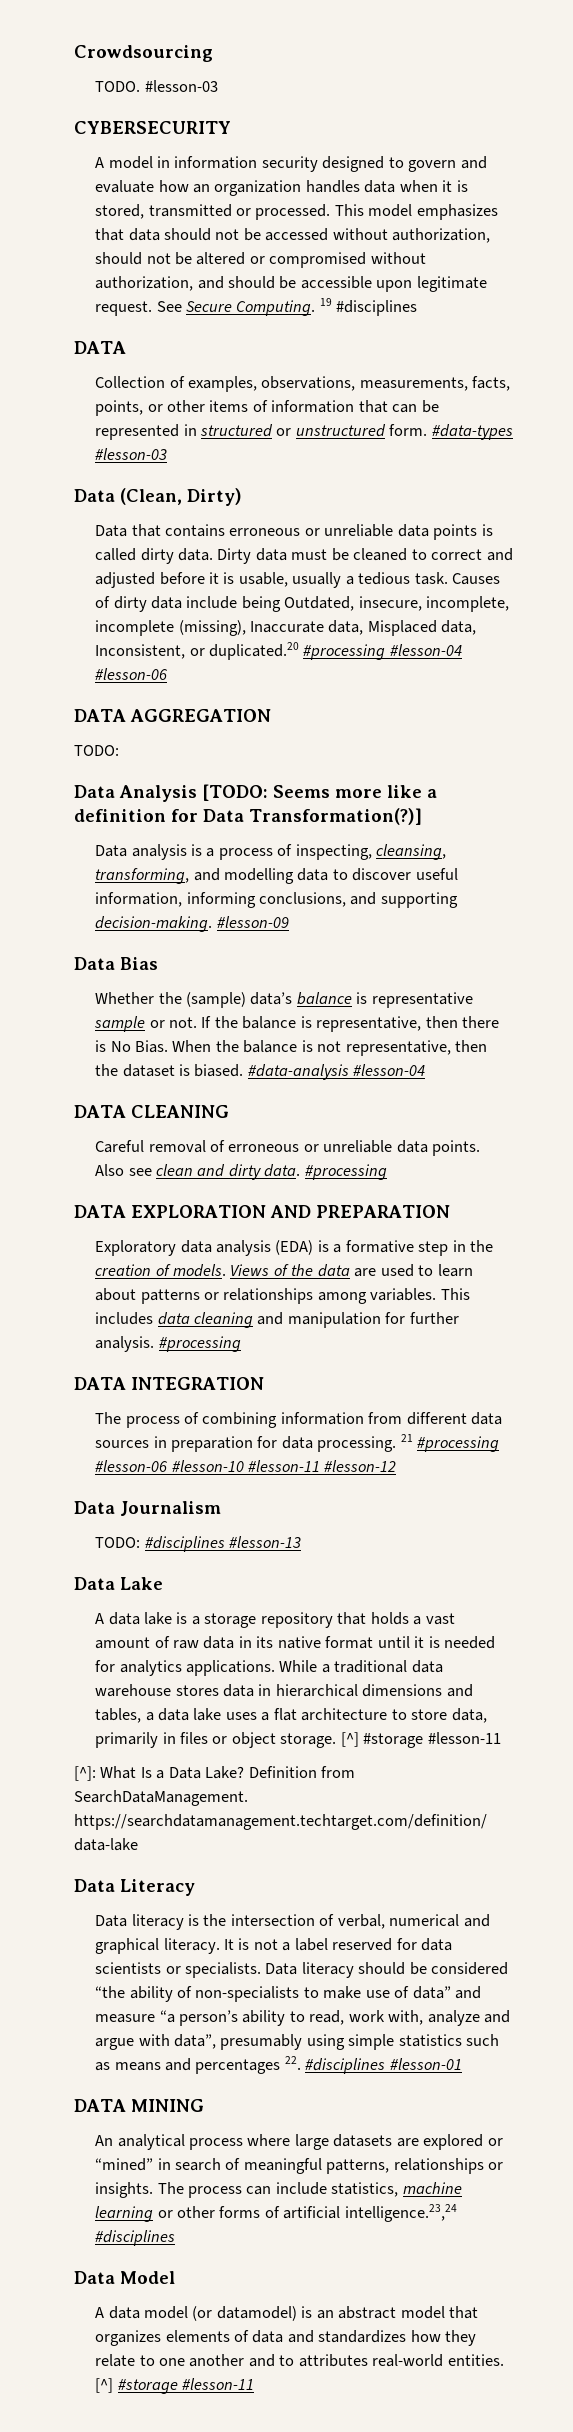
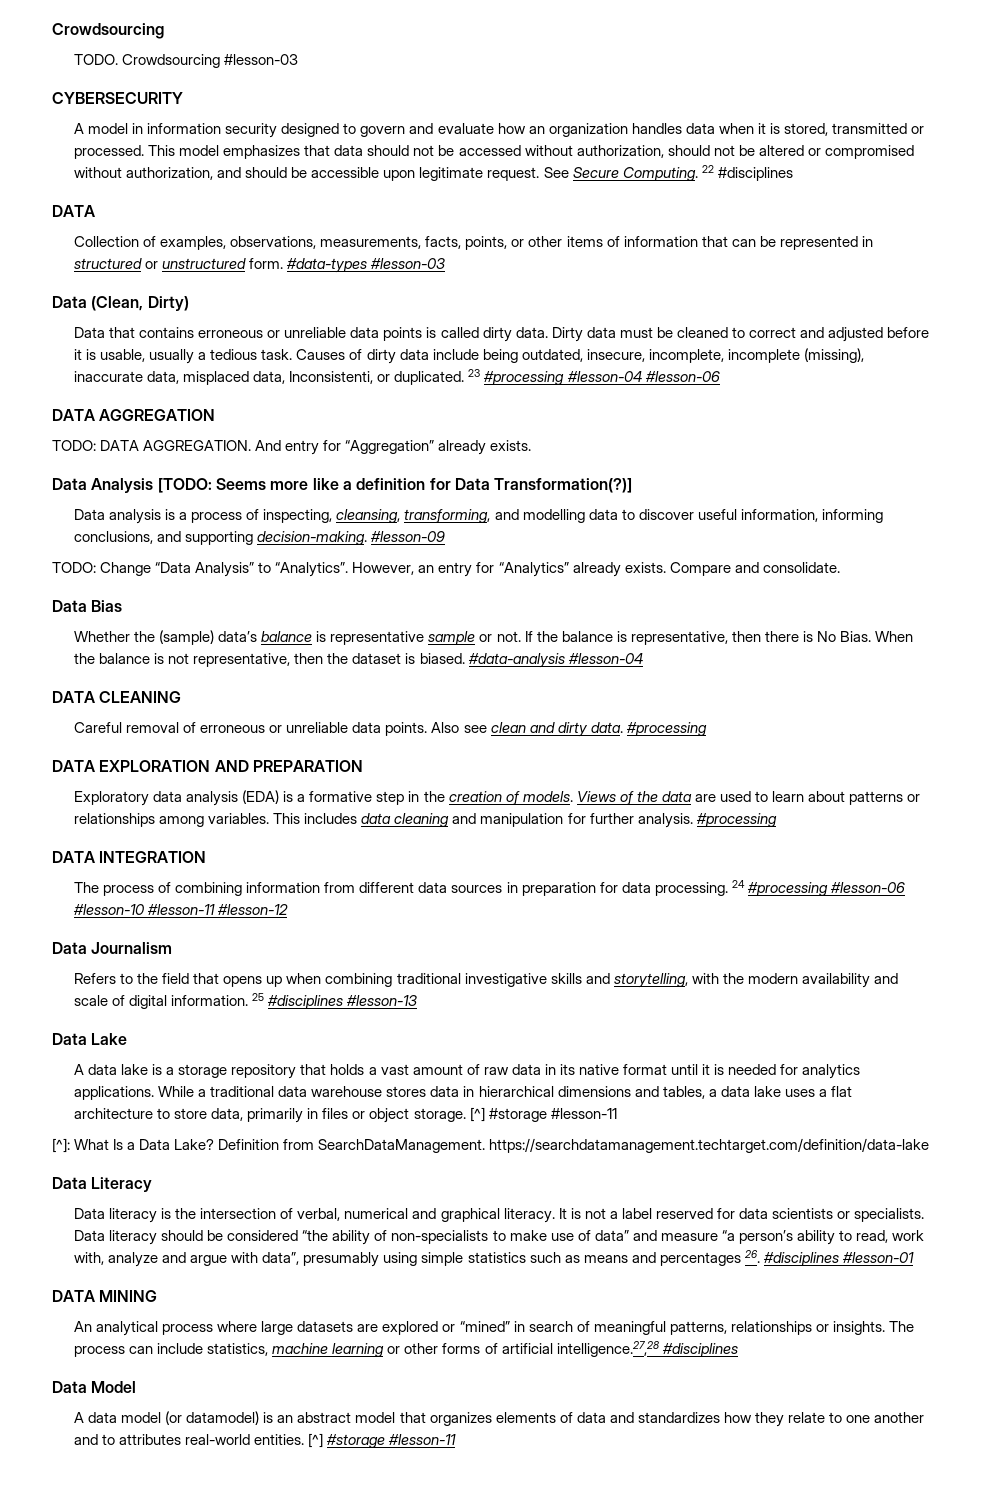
- TODO. #lesson-03
+ TODO. Crowdsourcing #lesson-03
- 19 #disciplines
+ 22 #disciplines
- Causes of dirty data include being Outdated, insecure, incomplete, incomplete (missing), Inaccurate data, Misplaced data, Inconsistent, or duplicated.20 #processing #lesson-04 #lesson-06
+ Causes of dirty data include being outdated, insecure, incomplete, incomplete (missing), inaccurate data, misplaced data, Inconsistenti, or duplicated. 23 #processing #lesson-04 #lesson-06
  DATA AGGREGATION
- TODO:
+ TODO: DATA AGGREGATION. And entry for “Aggregation” already exists.
+ TODO: Change “Data Analysis” to “Analytics”. However, an entry for “Analytics” already exists. Compare and consolidate.
- 21 #processing #lesson-06 #lesson-10 #lesson-11 #lesson-12
+ 24 #processing #lesson-06 #lesson-10 #lesson-11 #lesson-12
- TODO: #disciplines #lesson-13
+ Refers to the field that opens up when combining traditional investigative skills and storytelling, with the modern availability and scale of digital information. 25 #disciplines #lesson-13
- Data literacy should be considered “the ability of non-specialists to make use of data” and measure “a person’s ability to read, work with, analyze and argue with data”, presumably using simple statistics such as means and percentages 22. #disciplines #lesson-01
+ Data literacy should be considered “the ability of non-specialists to make use of data” and measure “a person’s ability to read, work with, analyze and argue with data”, presumably using simple statistics such as means and percentages 26. #disciplines #lesson-01
- The process can include statistics, machine learning or other forms of artificial intelligence.23,24 #disciplines
+ The process can include statistics, machine learning or other forms of artificial intelligence.27,28 #disciplines

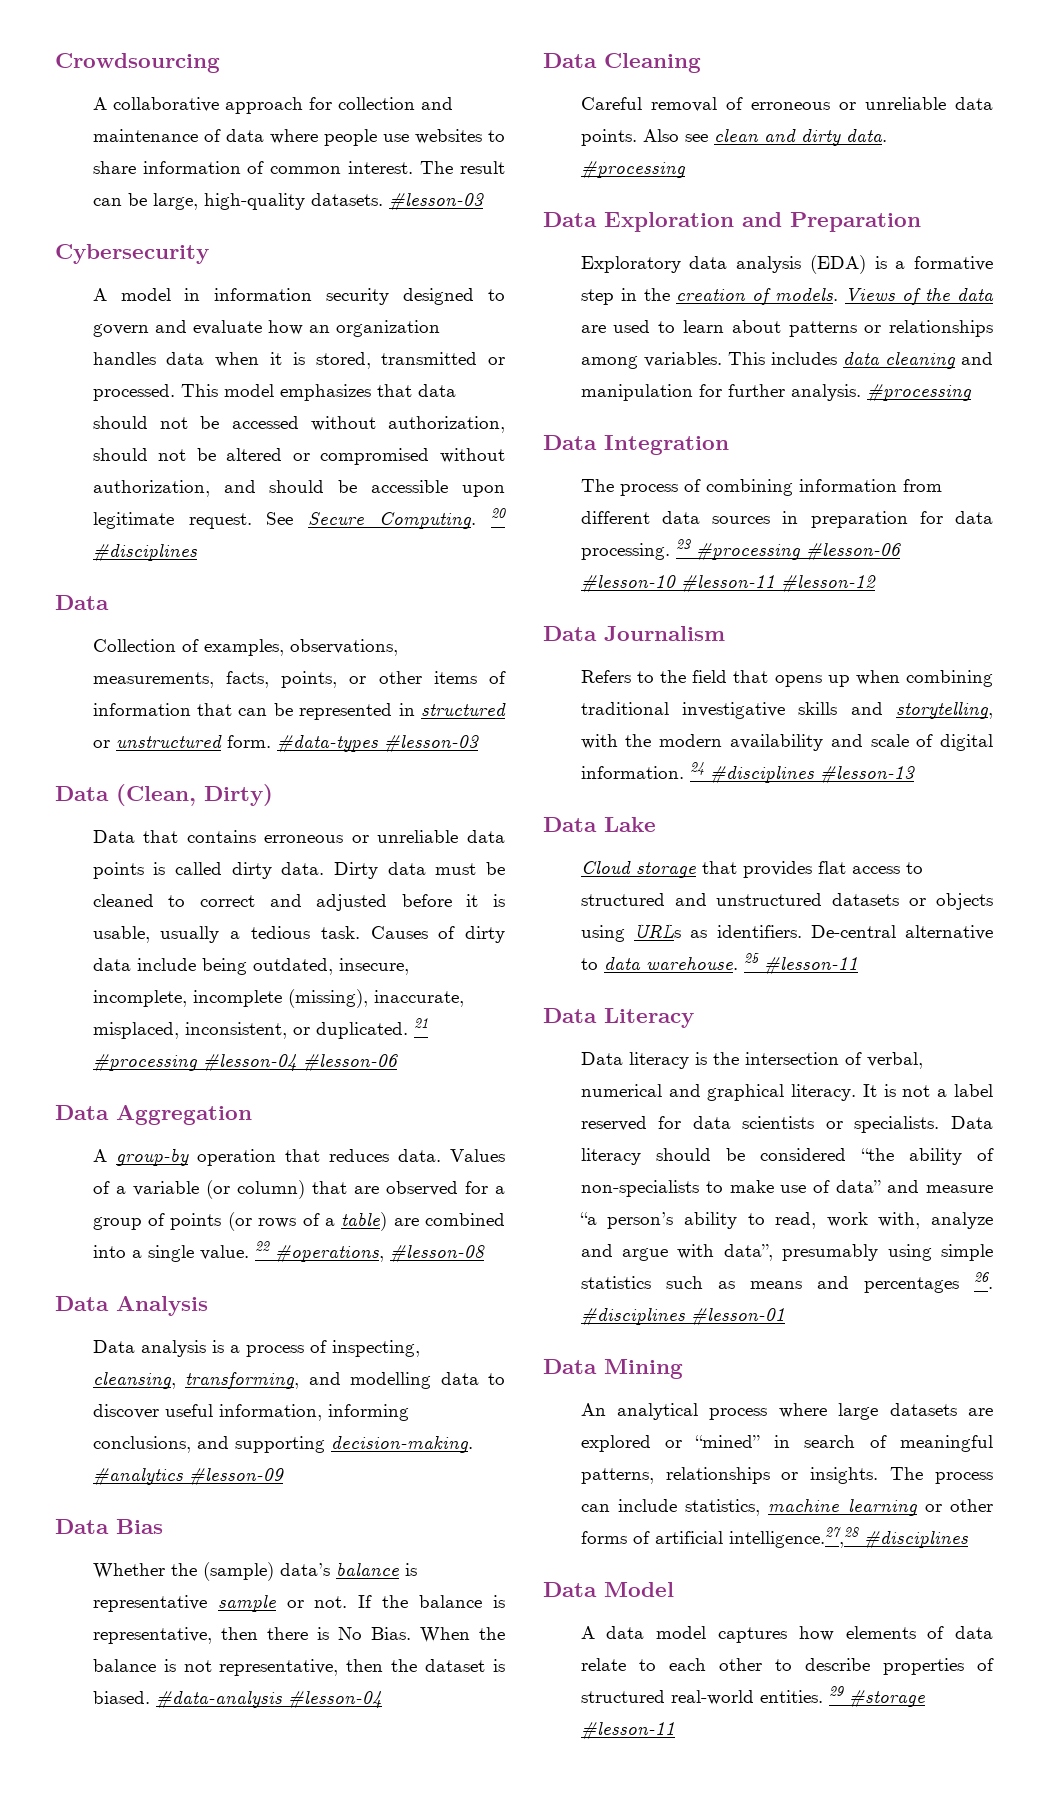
- TODO. Crowdsourcing #lesson-03
- CYBERSECURITY
+ A collaborative approach for collection and maintenance of data where people use websites to share information of common interest. The result can be large, high-quality datasets. #lesson-03
+ Cybersecurity
- 22 #disciplines
- DATA
+ 20 #disciplines
+ Data
- Causes of dirty data include being outdated, insecure, incomplete, incomplete (missing), inaccurate data, misplaced data, Inconsistenti, or duplicated.
+ Causes of dirty data include being outdated, insecure, incomplete, incomplete (missing), inaccurate, misplaced, inconsistent, or duplicated.
- 23 #processing #lesson-04 #lesson-06
+ 21 #processing #lesson-04 #lesson-06
- DATA AGGREGATION
- TODO: DATA AGGREGATION. And entry for “Aggregation” already exists.
- Data Analysis [TODO: Seems more like a definition for Data Transformation(?)]
+ Data Aggregation
+ A group-by operation that reduces data. Values of a variable (or column) that are observed for a group of points (or rows of a table) are combined into a single value. 22 #operations, #lesson-08
+ Data Analysis
- #lesson-09
+ #analytics #lesson-09
- TODO: Change “Data Analysis” to “Analytics”. However, an entry for “Analytics” already exists. Compare and consolidate.
- DATA CLEANING
+ Data Cleaning
- DATA EXPLORATION AND PREPARATION
+ Data Exploration and Preparation
- DATA INTEGRATION
+ Data Integration
- 24 #processing #lesson-06 #lesson-10 #lesson-11 #lesson-12
+ 23 #processing #lesson-06 #lesson-10 #lesson-11 #lesson-12
- 25 #disciplines #lesson-13
+ 24 #disciplines #lesson-13
- A data lake is a storage repository that holds a vast amount of raw data in its native format until it is needed for analytics applications. While a traditional data warehouse stores data in hierarchical dimensions and tables, a data lake uses a flat architecture to store data, primarily in files or object storage. [^] #storage #lesson-11
- [^]: What Is a Data Lake? Definition from SearchDataManagement. https://searchdatamanagement.techtarget.com/definition/data-lake
+ Cloud storage that provides flat access to structured and unstructured datasets or objects using URLs as identifiers. De-central alternative to data warehouse. 25 #lesson-11
- DATA MINING
+ Data Mining
- A data model (or datamodel) is an abstract model that organizes elements of data and standardizes how they relate to one another and to attributes real-world entities. [^] #storage #lesson-11
+ A data model captures how elements of data relate to each other to describe properties of structured real-world entities. 29 #storage #lesson-11

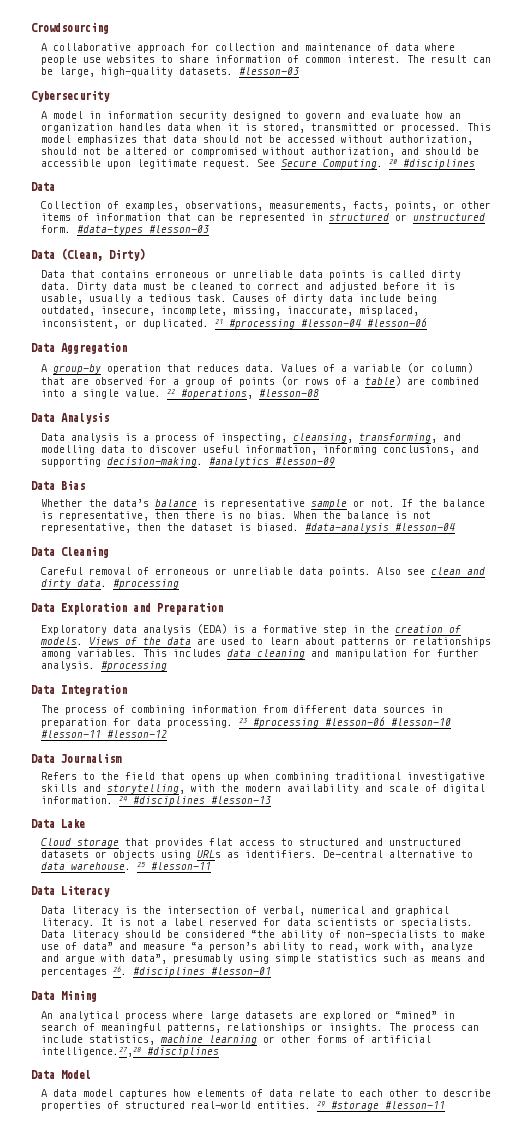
- Causes of dirty data include being outdated, insecure, incomplete, incomplete (missing), inaccurate, misplaced, inconsistent, or duplicated.
+ Causes of dirty data include being outdated, insecure, incomplete, missing, inaccurate, misplaced, inconsistent, or duplicated.
- Whether the (sample) data’s balance is representative sample or not.
+ Whether the data’s balance is representative sample or not.
- If the balance is representative, then there is No Bias.
+ If the balance is representative, then there is no bias.

